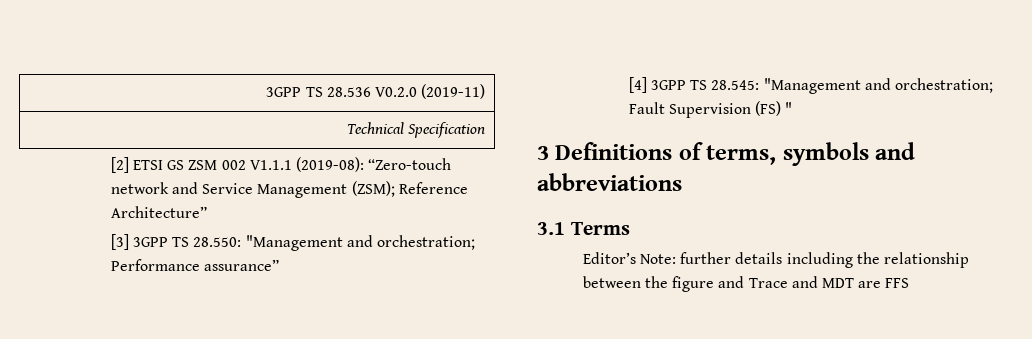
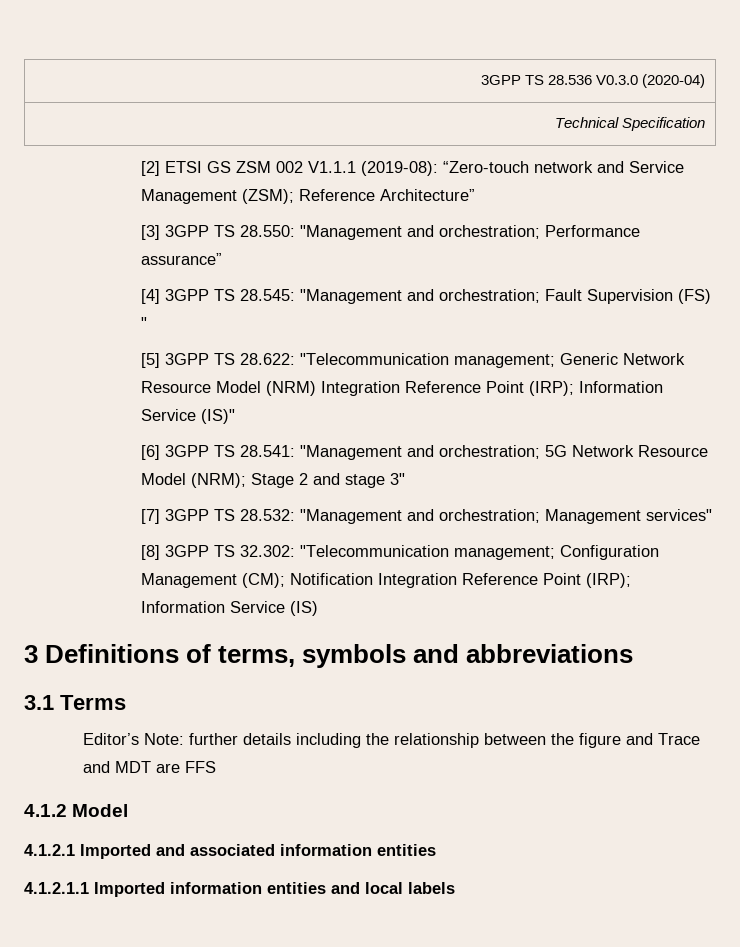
- 3GPP TS 28.536 V0.2.0 (2019-11)
+ 3GPP TS 28.536 V0.3.0 (2020-04)
+ [5] 3GPP TS 28.622: "Telecommunication management; Generic Network Resource Model (NRM) Integration Reference Point (IRP); Information Service (IS)"
+ [6] 3GPP TS 28.541: "Management and orchestration; 5G Network Resource Model (NRM); Stage 2 and stage 3"
+ [7] 3GPP TS 28.532: "Management and orchestration; Management services"
+ [8] 3GPP TS 32.302: "Telecommunication management; Configuration Management (CM); Notification Integration Reference Point (IRP); Information Service (IS)
+ 4.1.2 Model
+ 4.1.2.1 Imported and associated information entities
+ 4.1.2.1.1 Imported information entities and local labels

